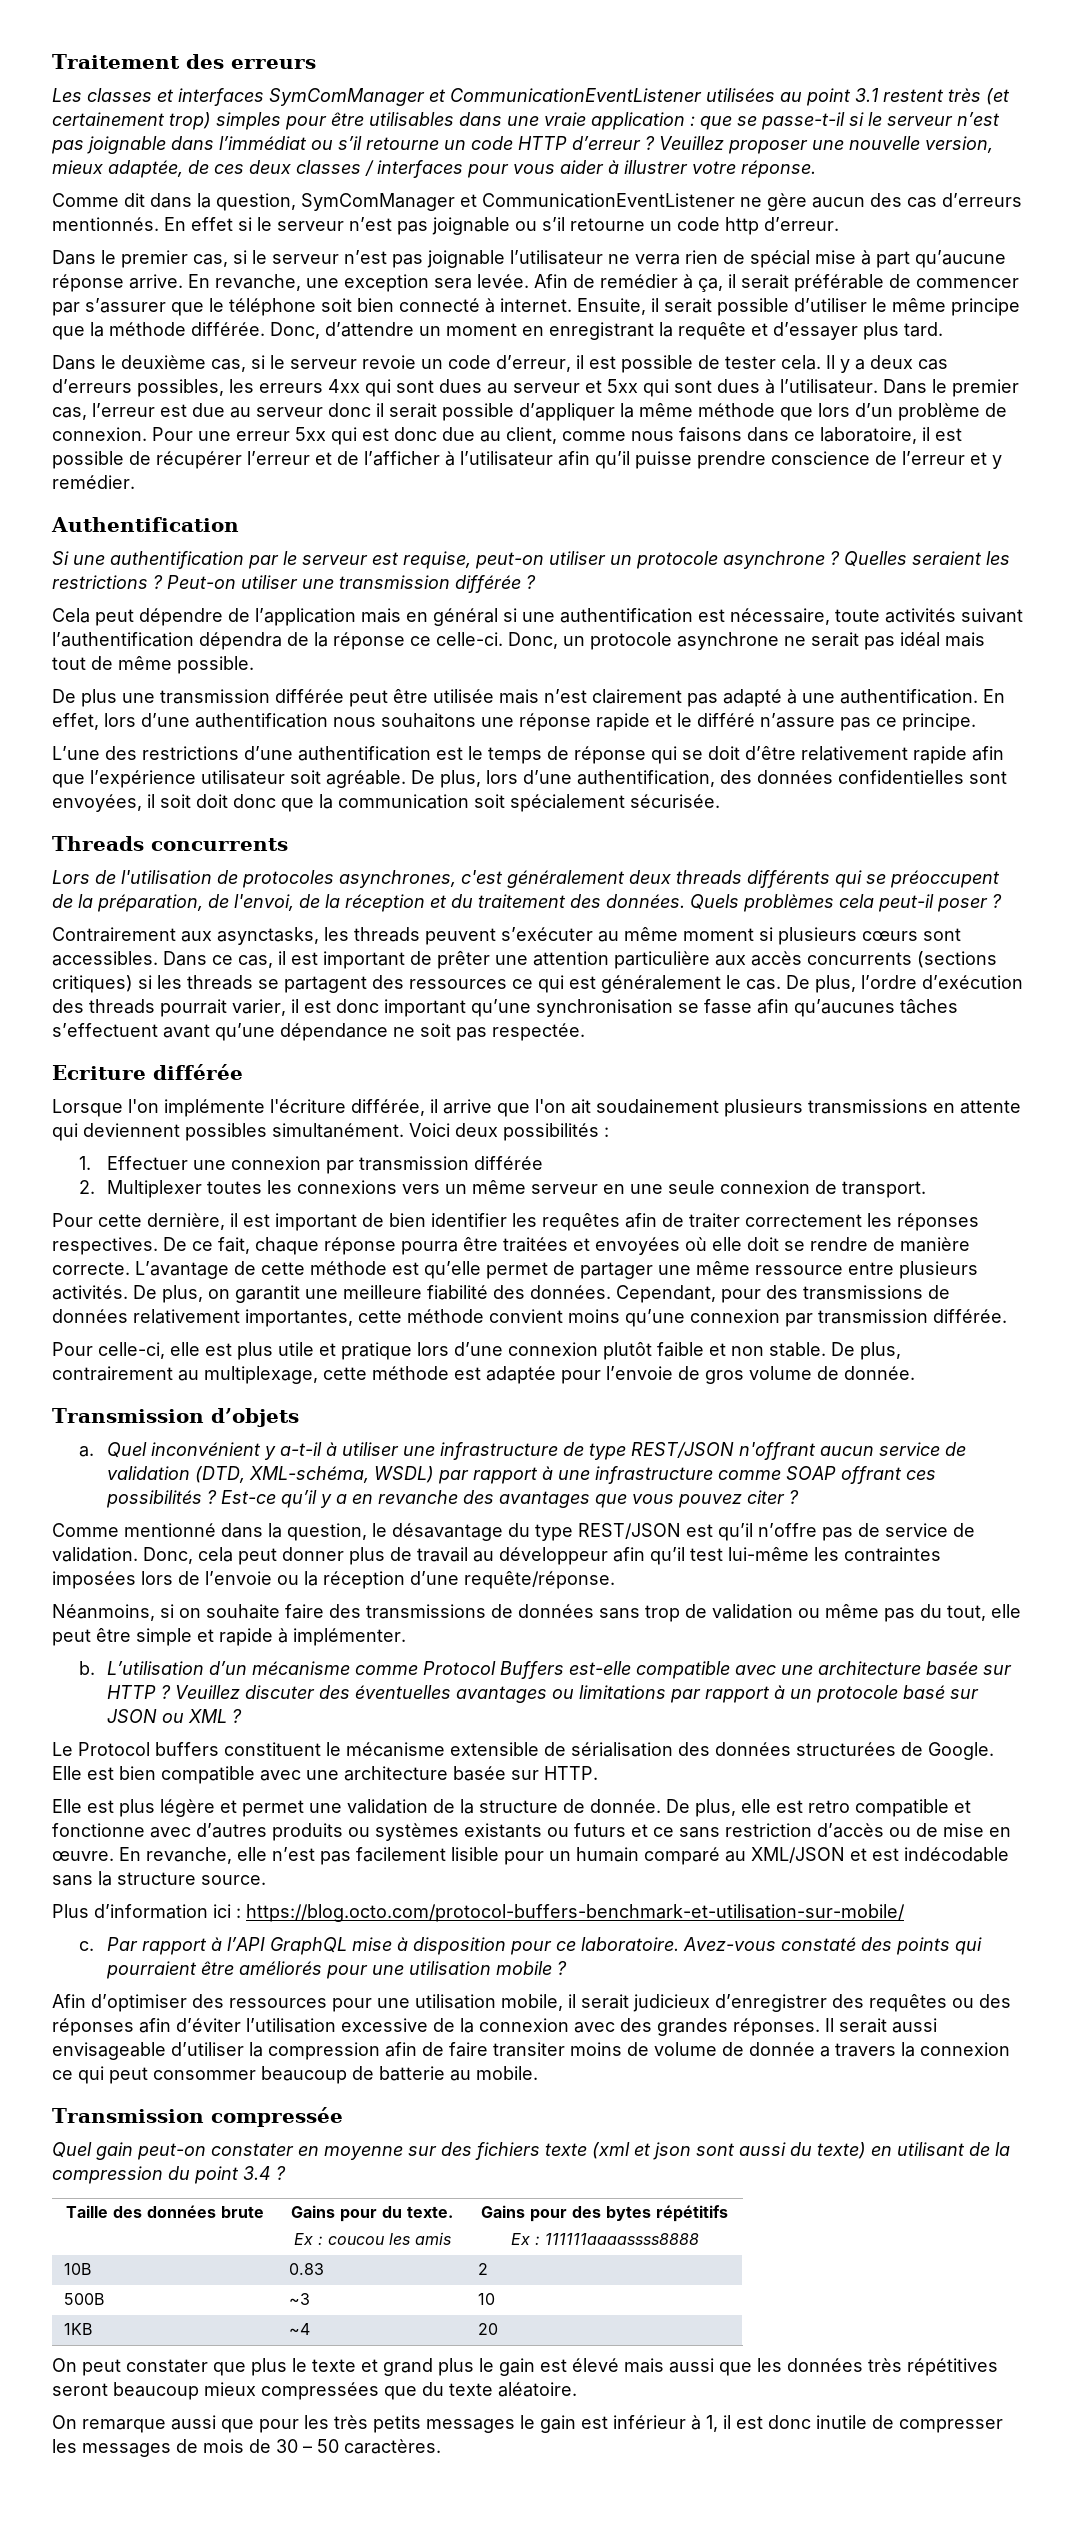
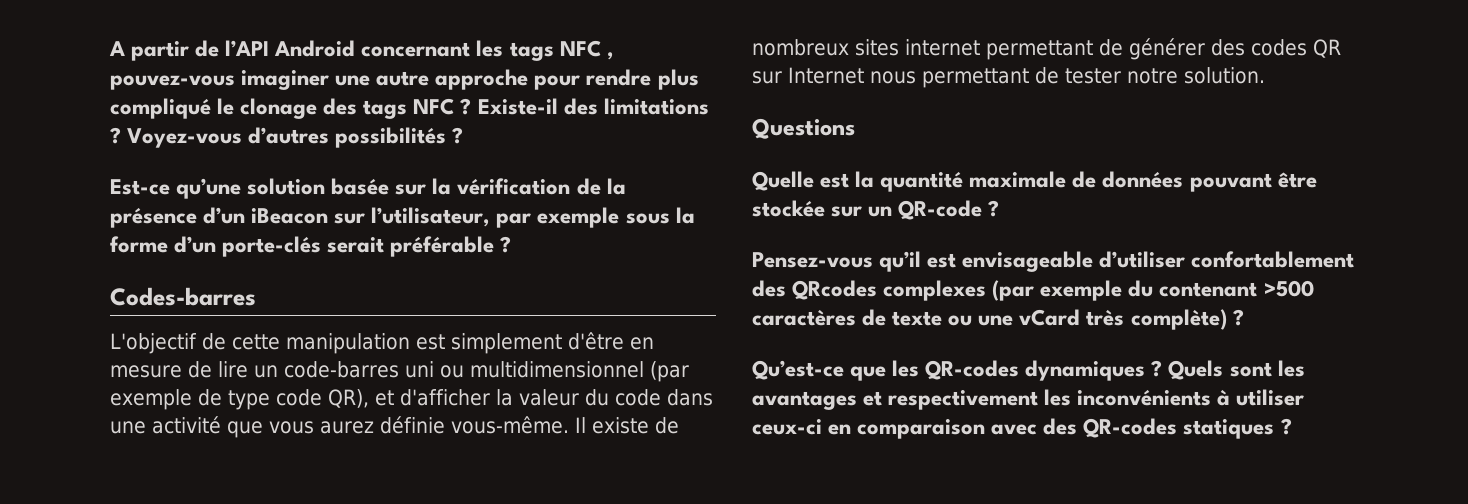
- Traitement des erreurs
- Les classes et interfaces SymComManager et CommunicationEventListener utilisées au point 3.1 restent très (et certainement trop) simples pour être utilisables dans une vraie application : que se passe-t-il si le serveur n’est pas joignable dans l’immédiat ou s’il retourne un code HTTP d’erreur ? Veuillez proposer une nouvelle version, mieux adaptée, de ces deux classes / interfaces pour vous aider à illustrer votre réponse.
- Comme dit dans la question, SymComManager et CommunicationEventListener ne gère aucun des cas d’erreurs mentionnés. En effet si le serveur n’est pas joignable ou s’il retourne un code http d’erreur.
- Dans le premier cas, si le serveur n’est pas joignable l’utilisateur ne verra rien de spécial mise à part qu’aucune réponse arrive. En revanche, une exception sera levée. Afin de remédier à ça, il serait préférable de commencer par s’assurer que le téléphone soit bien connecté à internet. Ensuite, il serait possible d’utiliser le même principe que la méthode différée. Donc, d’attendre un moment en enregistrant la requête et d’essayer plus tard.
- Dans le deuxième cas, si le serveur revoie un code d’erreur, il est possible de tester cela. Il y a deux cas d’erreurs possibles, les erreurs 4xx qui sont dues au serveur et 5xx qui sont dues à l’utilisateur. Dans le premier cas, l’erreur est due au serveur donc il serait possible d’appliquer la même méthode que lors d’un problème de connexion. Pour une erreur 5xx qui est donc due au client, comme nous faisons dans ce laboratoire, il est possible de récupérer l’erreur et de l’afficher à l’utilisateur afin qu’il puisse prendre conscience de l’erreur et y remédier.
- Authentification
- Si une authentification par le serveur est requise, peut-on utiliser un protocole asynchrone ? Quelles seraient les restrictions ? Peut-on utiliser une transmission différée ?
- Cela peut dépendre de l’application mais en général si une authentification est nécessaire, toute activités suivant l’authentification dépendra de la réponse ce celle-ci. Donc, un protocole asynchrone ne serait pas idéal mais tout de même possible.
- De plus une transmission différée peut être utilisée mais n’est clairement pas adapté à une authentification. En effet, lors d’une authentification nous souhaitons une réponse rapide et le différé n’assure pas ce principe.
- L’une des restrictions d’une authentification est le temps de réponse qui se doit d’être relativement rapide afin que l’expérience utilisateur soit agréable. De plus, lors d’une authentification, des données confidentielles sont envoyées, il soit doit donc que la communication soit spécialement sécurisée.
- Threads concurrents
- Lors de l'utilisation de protocoles asynchrones, c'est généralement deux threads différents qui se préoccupent de la préparation, de l'envoi, de la réception et du traitement des données. Quels problèmes cela peut-il poser ?
- Contrairement aux asynctasks, les threads peuvent s’exécuter au même moment si plusieurs cœurs sont accessibles. Dans ce cas, il est important de prêter une attention particulière aux accès concurrents (sections critiques) si les threads se partagent des ressources ce qui est généralement le cas. De plus, l’ordre d’exécution des threads pourrait varier, il est donc important qu’une synchronisation se fasse afin qu’aucunes tâches s’effectuent avant qu’une dépendance ne soit pas respectée.
- Ecriture différée
- Lorsque l'on implémente l'écriture différée, il arrive que l'on ait soudainement plusieurs transmissions en attente qui deviennent possibles simultanément. Voici deux possibilités :
- 1. Effectuer une connexion par transmission différée
- 2. Multiplexer toutes les connexions vers un même serveur en une seule connexion de transport.
- Pour cette dernière, il est important de bien identifier les requêtes afin de traiter correctement les réponses respectives. De ce fait, chaque réponse pourra être traitées et envoyées où elle doit se rendre de manière correcte. L’avantage de cette méthode est qu’elle permet de partager une même ressource entre plusieurs activités. De plus, on garantit une meilleure fiabilité des données. Cependant, pour des transmissions de données relativement importantes, cette méthode convient moins qu’une connexion par transmission différée.
- Pour celle-ci, elle est plus utile et pratique lors d’une connexion plutôt faible et non stable. De plus, contrairement au multiplexage, cette méthode est adaptée pour l’envoie de gros volume de donnée.
- Transmission d’objets
- a. Quel inconvénient y a-t-il à utiliser une infrastructure de type REST/JSON n'offrant aucun service de validation (DTD, XML-schéma, WSDL) par rapport à une infrastructure comme SOAP offrant ces possibilités ? Est-ce qu’il y a en revanche des avantages que vous pouvez citer ?
- Comme mentionné dans la question, le désavantage du type REST/JSON est qu’il n’offre pas de service de validation. Donc, cela peut donner plus de travail au développeur afin qu’il test lui-même les contraintes imposées lors de l’envoie ou la réception d’une requête/réponse.
- Néanmoins, si on souhaite faire des transmissions de données sans trop de validation ou même pas du tout, elle peut être simple et rapide à implémenter.
- b. L’utilisation d’un mécanisme comme Protocol Buffers est-elle compatible avec une architecture basée sur HTTP ? Veuillez discuter des éventuelles avantages ou limitations par rapport à un protocole basé sur JSON ou XML ?
- Le Protocol buffers constituent le mécanisme extensible de sérialisation des données structurées de Google. Elle est bien compatible avec une architecture basée sur HTTP.
- Elle est plus légère et permet une validation de la structure de donnée. De plus, elle est retro compatible et fonctionne avec d’autres produits ou systèmes existants ou futurs et ce sans restriction d’accès ou de mise en œuvre. En revanche, elle n’est pas facilement lisible pour un humain comparé au XML/JSON et est indécodable sans la structure source.
- Plus d’information ici : https://blog.octo.com/protocol-buffers-benchmark-et-utilisation-sur-mobile/
- c. Par rapport à l’API GraphQL mise à disposition pour ce laboratoire. Avez-vous constaté des points qui pourraient être améliorés pour une utilisation mobile ?
- Afin d’optimiser des ressources pour une utilisation mobile, il serait judicieux d’enregistrer des requêtes ou des réponses afin d’éviter l’utilisation excessive de la connexion avec des grandes réponses. Il serait aussi envisageable d’utiliser la compression afin de faire transiter moins de volume de donnée a travers la connexion ce qui peut consommer beaucoup de batterie au mobile.
- Transmission compressée
- Quel gain peut-on constater en moyenne sur des fichiers texte (xml et json sont aussi du texte) en utilisant de la compression du point 3.4 ?
- Taille des données brute | Gains pour du texte.
- Ex : coucou les amis | Gains pour des bytes répétitifs
- Ex : 111111aaaassss8888
- 10B | 0.83 | 2
- 500B | ~3 | 10
- 1KB | ~4 | 20
- On peut constater que plus le texte et grand plus le gain est élevé mais aussi que les données très répétitives seront beaucoup mieux compressées que du texte aléatoire.
- On remarque aussi que pour les très petits messages le gain est inférieur à 1, il est donc inutile de compresser les messages de mois de 30 – 50 caractères.
+ A partir de l’API Android concernant les tags NFC , pouvez-vous imaginer une autre approche pour rendre plus compliqué le clonage des tags NFC ? Existe-il des limitations ? Voyez-vous d’autres possibilités ?
+ Est-ce qu’une solution basée sur la vérification de la présence d’un iBeacon sur l’utilisateur, par exemple sous la forme d’un porte-clés serait préférable ?
+ Codes-barres
+ L'objectif de cette manipulation est simplement d'être en mesure de lire un code-barres uni ou multidimensionnel (par exemple de type code QR), et d'afficher la valeur du code dans une activité que vous aurez définie vous-même. Il existe de nombreux sites internet permettant de générer des codes QR sur Internet nous permettant de tester notre solution.
+ Questions
+ Quelle est la quantité maximale de données pouvant être stockée sur un QR-code ?
+ Pensez-vous qu’il est envisageable d’utiliser confortablement des QRcodes complexes (par exemple du contenant >500 caractères de texte ou une vCard très complète) ?
+ Qu’est-ce que les QR-codes dynamiques ? Quels sont les avantages et respectivement les inconvénients à utiliser ceux-ci en comparaison avec des QR-codes statiques ?

